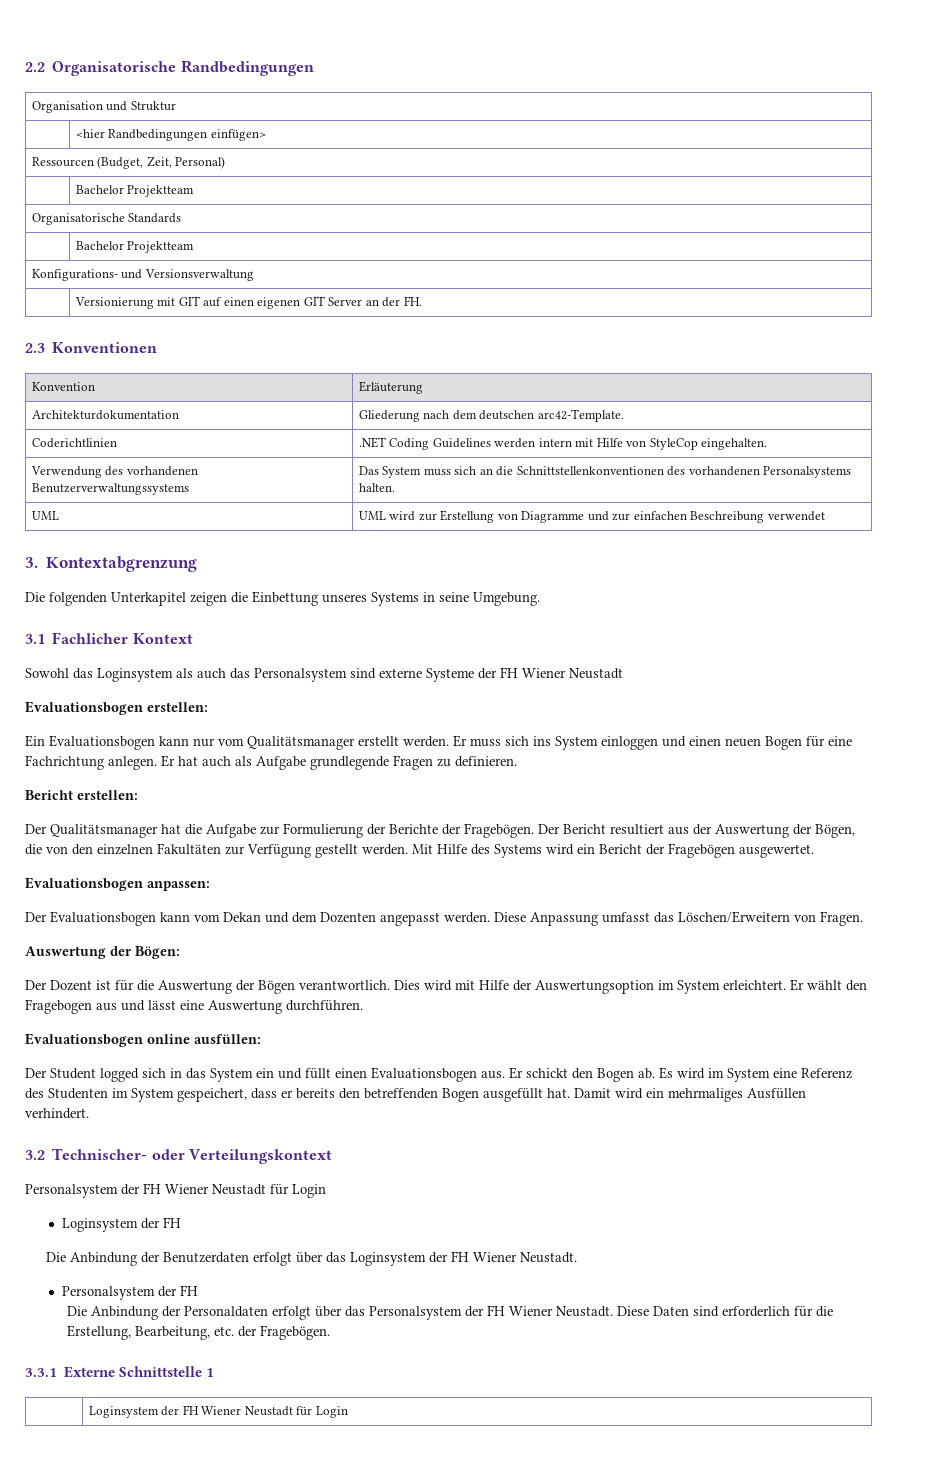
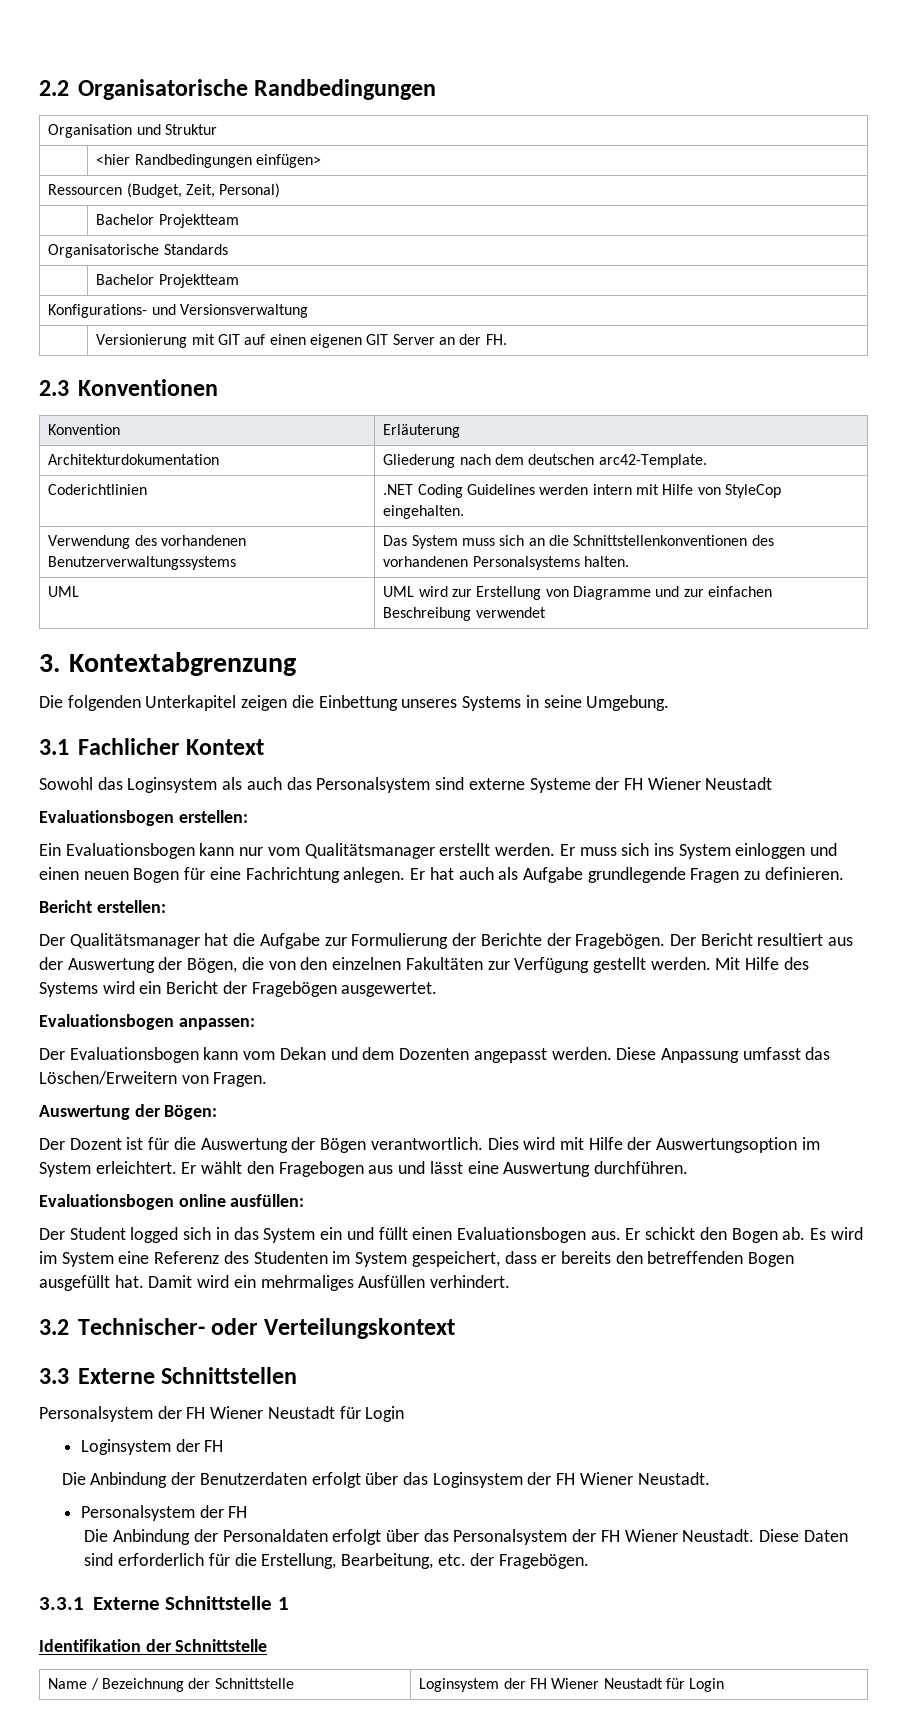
+ 3.3 Externe Schnittstellen
- | Loginsystem der FH Wiener Neustadt für Login
+ Identifikation der Schnittstelle
+ Name / Bezeichnung der Schnittstelle | Loginsystem der FH Wiener Neustadt für Login

